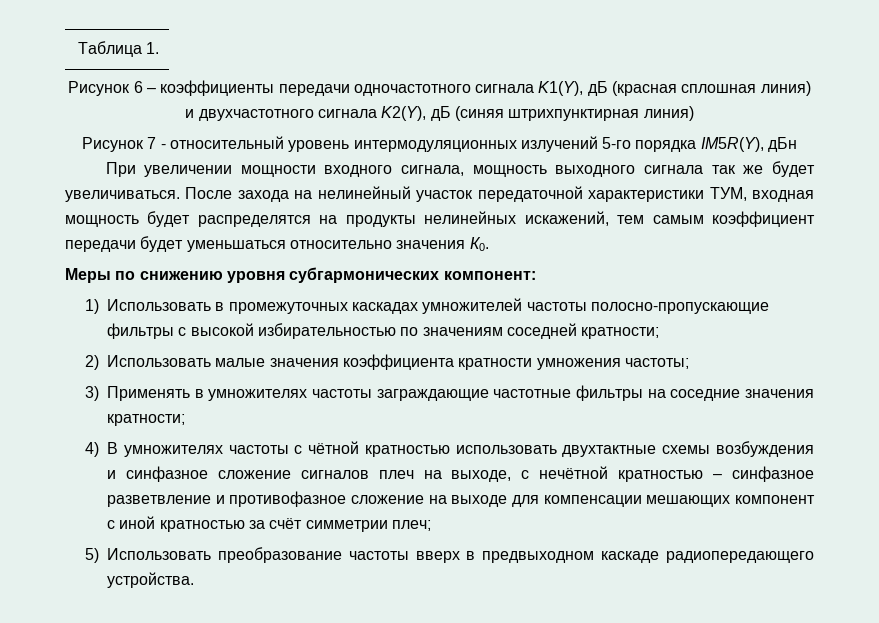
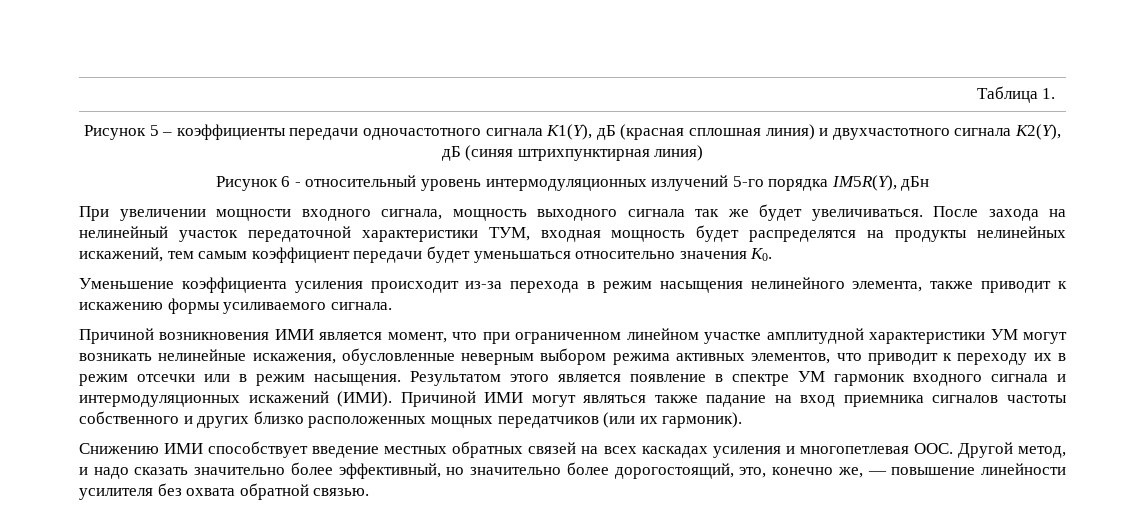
- Рисунок 6 – коэффициенты передачи одночастотного сигнала K1(Y), дБ (красная сплошная линия) и двухчастотного сигнала K2(Y), дБ (синяя штрихпунктирная линия)
+ Рисунок 5 – коэффициенты передачи одночастотного сигнала K1(Y), дБ (красная сплошная линия) и двухчастотного сигнала K2(Y), дБ (синяя штрихпунктирная линия)
- Рисунок 7 - относительный уровень интермодуляционных излучений 5-го порядка IM5R(Y), дБн
+ Рисунок 6 - относительный уровень интермодуляционных излучений 5-го порядка IM5R(Y), дБн
- Меры по снижению уровня субгармонических компонент:
- 1) Использовать в промежуточных каскадах умножителей частоты полосно-пропускающие фильтры с высокой избирательностью по значениям соседней кратности;
- 2) Использовать малые значения коэффициента кратности умножения частоты;
- 3) Применять в умножителях частоты заграждающие частотные фильтры на соседние значения кратности;
- 4) В умножителях частоты с чётной кратностью использовать двухтактные схемы возбуждения и синфазное сложение сигналов плеч на выходе, с нечётной кратностью – синфазное разветвление и противофазное сложение на выходе для компенсации мешающих компонент с иной кратностью за счёт симметрии плеч;
- 5) Использовать преобразование частоты вверх в предвыходном каскаде радиопередающего устройства.
+ Уменьшение коэффициента усиления происходит из-за перехода в режим насыщения нелинейного элемента, также приводит к искажению формы усиливаемого сигнала.
+ Причиной возникновения ИМИ является момент, что при ограниченном линейном участке амплитудной характеристики УМ могут возникать нелинейные искажения, обусловленные неверным выбором режима активных элементов, что приводит к переходу их в режим отсечки или в режим насыщения. Результатом этого является появление в спектре УМ гармоник входного сигнала и интермодуляционных искажений (ИМИ). Причиной ИМИ могут являться также падание на вход приемника сигналов частоты собственного и других близко расположенных мощных передатчиков (или их гармоник).
+ Снижению ИМИ способствует введение местных обратных связей на всех каскадах усиления и многопетлевая ООС. Другой метод, и надо сказать значительно более эффективный, но значительно более дорогостоящий, это, конечно же, — повышение линейности усилителя без охвата обратной связью.

